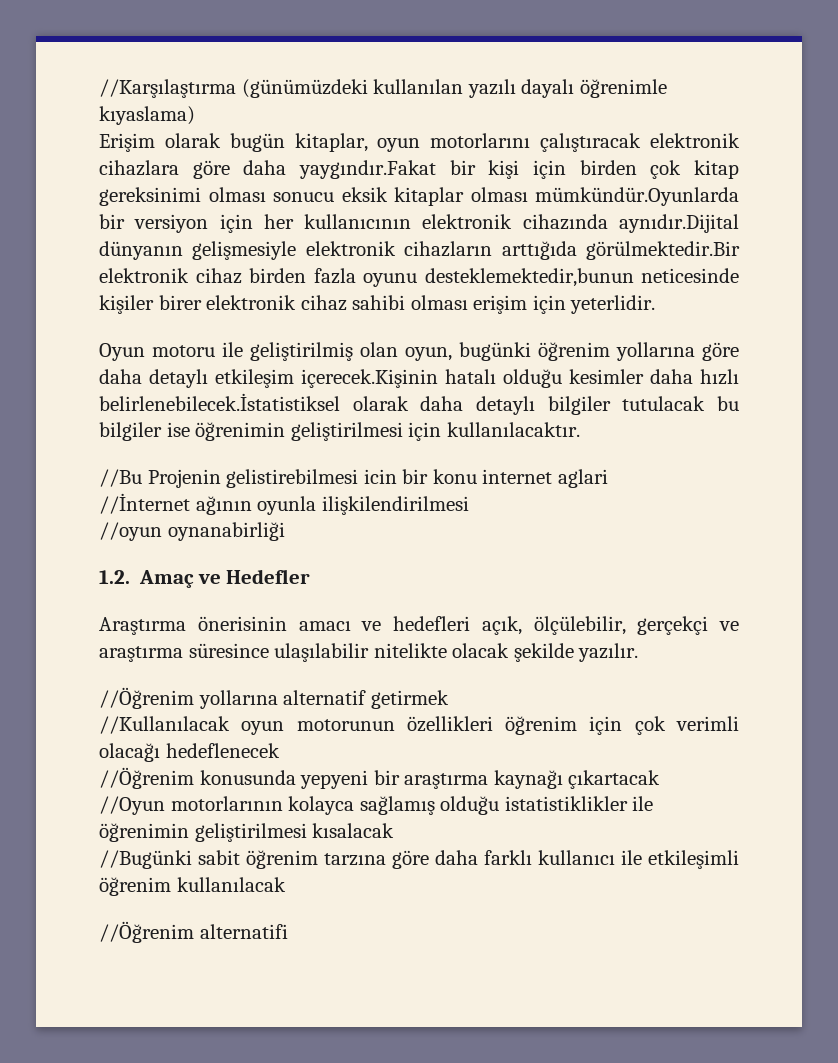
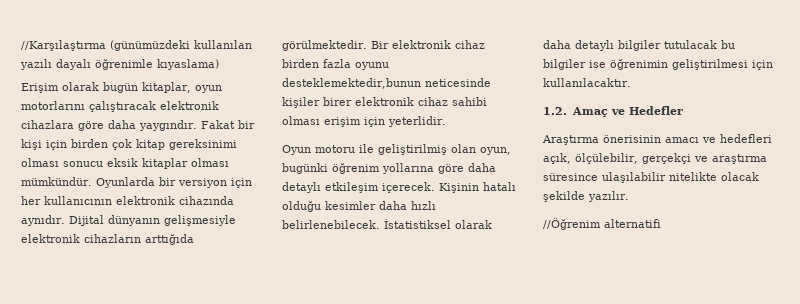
- Erişim olarak bugün kitaplar, oyun motorlarını çalıştıracak elektronik cihazlara göre daha yaygındır.Fakat bir kişi için birden çok kitap gereksinimi olması sonucu eksik kitaplar olması mümkündür.Oyunlarda bir versiyon için her kullanıcının elektronik cihazında aynıdır.Dijital dünyanın gelişmesiyle elektronik cihazların arttığıda görülmektedir.Bir elektronik cihaz birden fazla oyunu desteklemektedir,bunun neticesinde kişiler birer elektronik cihaz sahibi olması erişim için yeterlidir.
+ Erişim olarak bugün kitaplar, oyun motorlarını çalıştıracak elektronik cihazlara göre daha yaygındır. Fakat bir kişi için birden çok kitap gereksinimi olması sonucu eksik kitaplar olması mümkündür. Oyunlarda bir versiyon için her kullanıcının elektronik cihazında aynıdır. Dijital dünyanın gelişmesiyle elektronik cihazların arttığıda görülmektedir. Bir elektronik cihaz birden fazla oyunu desteklemektedir,bunun neticesinde kişiler birer elektronik cihaz sahibi olması erişim için yeterlidir.
- Oyun motoru ile geliştirilmiş olan oyun, bugünki öğrenim yollarına göre daha detaylı etkileşim içerecek.Kişinin hatalı olduğu kesimler daha hızlı belirlenebilecek.İstatistiksel olarak daha detaylı bilgiler tutulacak bu bilgiler ise öğrenimin geliştirilmesi için kullanılacaktır.
+ Oyun motoru ile geliştirilmiş olan oyun, bugünki öğrenim yollarına göre daha detaylı etkileşim içerecek. Kişinin hatalı olduğu kesimler daha hızlı belirlenebilecek. İstatistiksel olarak daha detaylı bilgiler tutulacak bu bilgiler ise öğrenimin geliştirilmesi için kullanılacaktır.
- //Bu Projenin gelistirebilmesi icin bir konu internet aglari
- //İnternet ağının oyunla ilişkilendirilmesi
- //oyun oynanabirliği
- //Öğrenim yollarına alternatif getirmek
- //Kullanılacak oyun motorunun özellikleri öğrenim için çok verimli olacağı hedeflenecek
- //Öğrenim konusunda yepyeni bir araştırma kaynağı çıkartacak
- //Oyun motorlarının kolayca sağlamış olduğu istatistiklikler ile öğrenimin geliştirilmesi kısalacak
- //Bugünki sabit öğrenim tarzına göre daha farklı kullanıcı ile etkileşimli öğrenim kullanılacak

